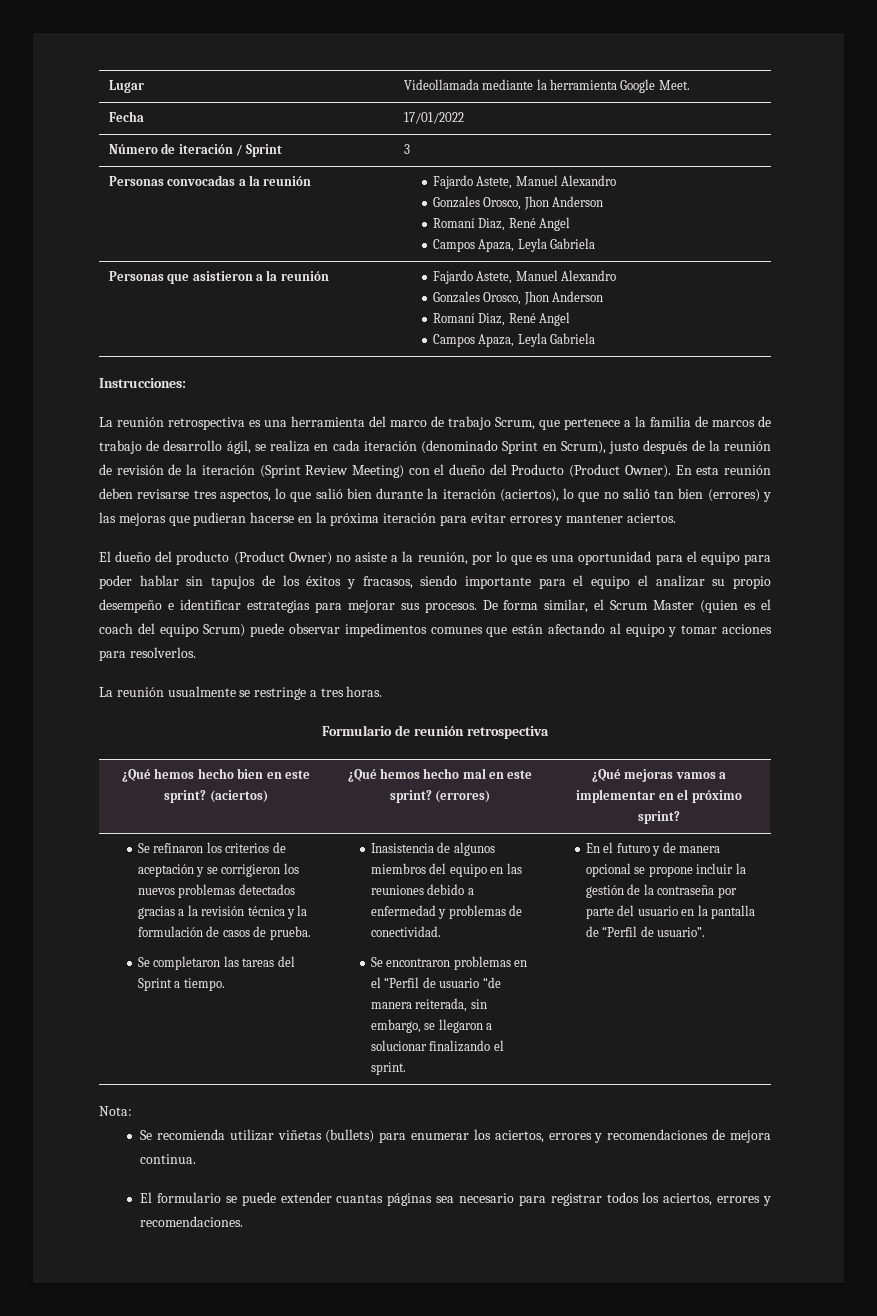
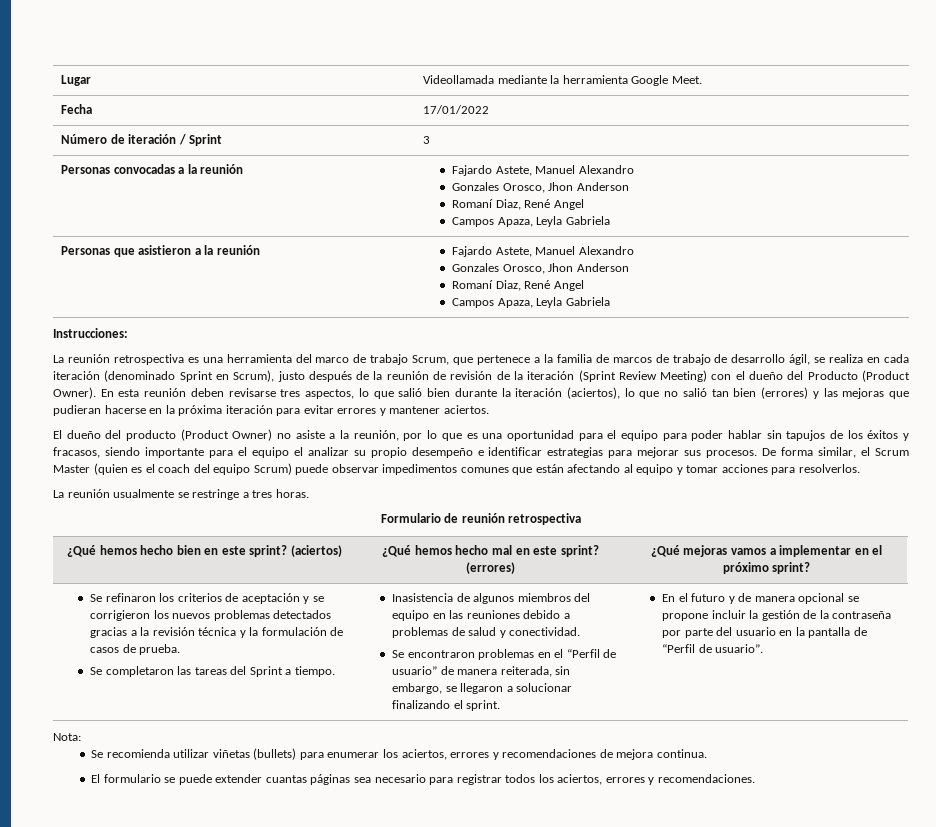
- Inasistencia de algunos miembros del equipo en las reuniones debido a enfermedad y problemas de conectividad.
+ Inasistencia de algunos miembros del equipo en las reuniones debido a problemas de salud y conectividad.
- Se encontraron problemas en el “Perfil de usuario “de manera reiterada, sin embargo, se llegaron a solucionar finalizando el sprint.
+ Se encontraron problemas en el “Perfil de usuario” de manera reiterada, sin embargo, se llegaron a solucionar finalizando el sprint.

